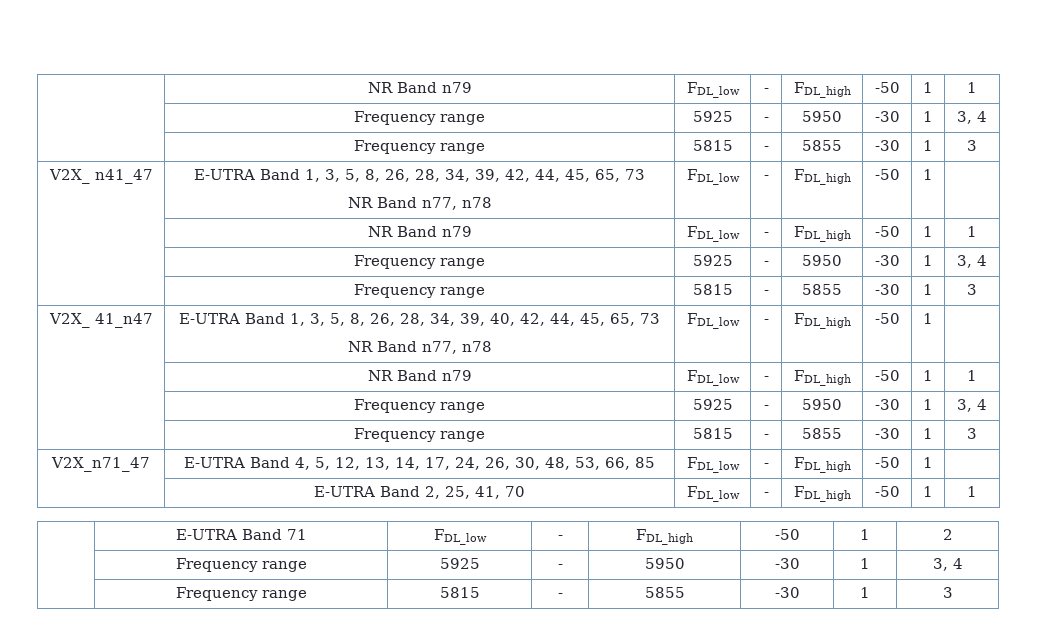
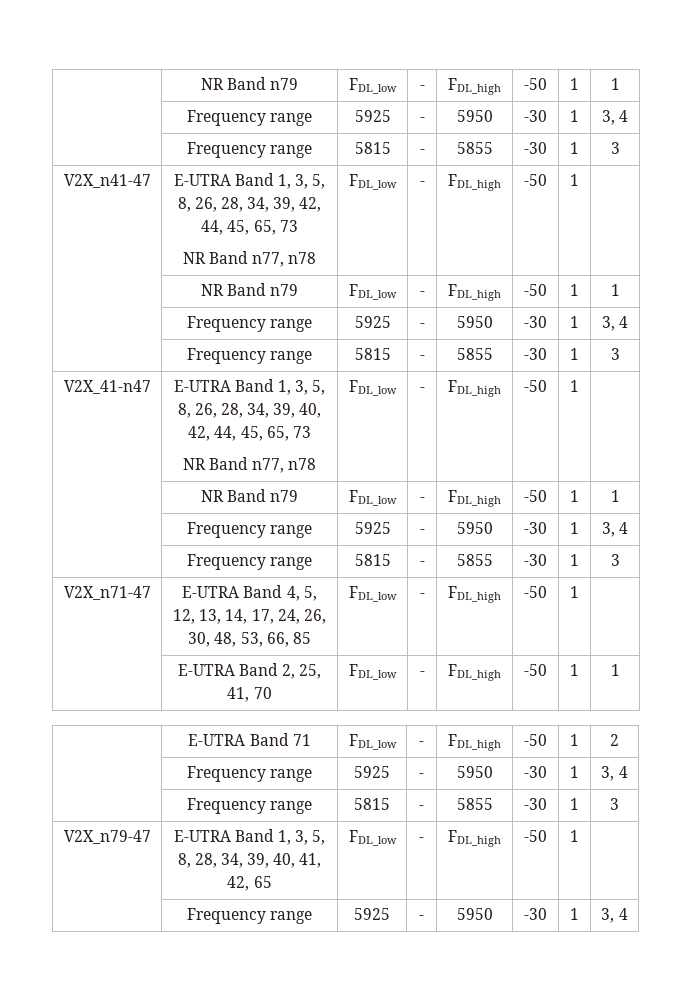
- V2X_ n41_47 | E-UTRA Band 1, 3, 5, 8, 26, 28, 34, 39, 42, 44, 45, 65, 73
+ V2X_n41-47 | E-UTRA Band 1, 3, 5, 8, 26, 28, 34, 39, 42, 44, 45, 65, 73
- V2X_ 41_n47 | E-UTRA Band 1, 3, 5, 8, 26, 28, 34, 39, 40, 42, 44, 45, 65, 73
+ V2X_41-n47 | E-UTRA Band 1, 3, 5, 8, 26, 28, 34, 39, 40, 42, 44, 45, 65, 73
- V2X_n71_47 | E-UTRA Band 4, 5, 12, 13, 14, 17, 24, 26, 30, 48, 53, 66, 85 | FDL_low | - | FDL_high | -50 | 1 |
+ V2X_n71-47 | E-UTRA Band 4, 5, 12, 13, 14, 17, 24, 26, 30, 48, 53, 66, 85 | FDL_low | - | FDL_high | -50 | 1 |
+ V2X_n79-47 | E-UTRA Band 1, 3, 5, 8, 28, 34, 39, 40, 41, 42, 65 | FDL_low | - | FDL_high | -50 | 1 |
+ | Frequency range | 5925 | - | 5950 | -30 | 1 | 3, 4

